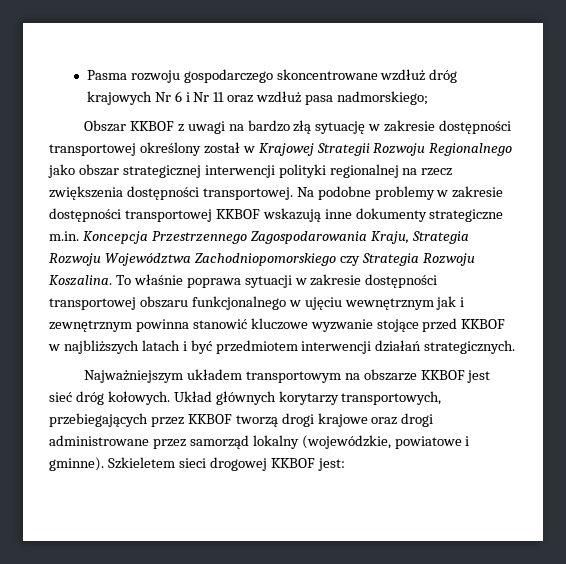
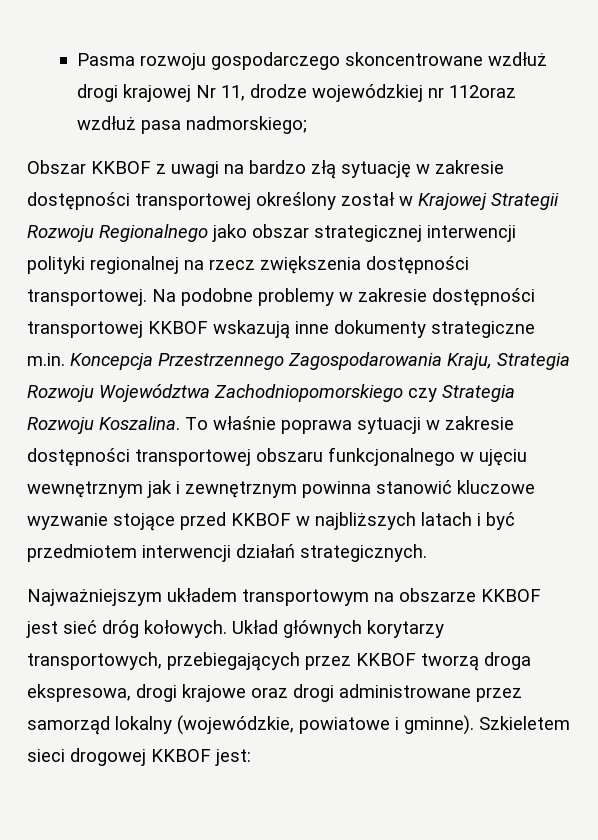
- Pasma rozwoju gospodarczego skoncentrowane wzdłuż dróg krajowych Nr 6 i Nr 11 oraz wzdłuż pasa nadmorskiego;
+ Pasma rozwoju gospodarczego skoncentrowane wzdłuż drogi krajowej Nr 11, drodze wojewódzkiej nr 112oraz wzdłuż pasa nadmorskiego;
- Układ głównych korytarzy transportowych, przebiegających przez KKBOF tworzą drogi krajowe oraz drogi administrowane przez samorząd lokalny (wojewódzkie, powiatowe i gminne).
+ Układ głównych korytarzy transportowych, przebiegających przez KKBOF tworzą droga ekspresowa, drogi krajowe oraz drogi administrowane przez samorząd lokalny (wojewódzkie, powiatowe i gminne).

